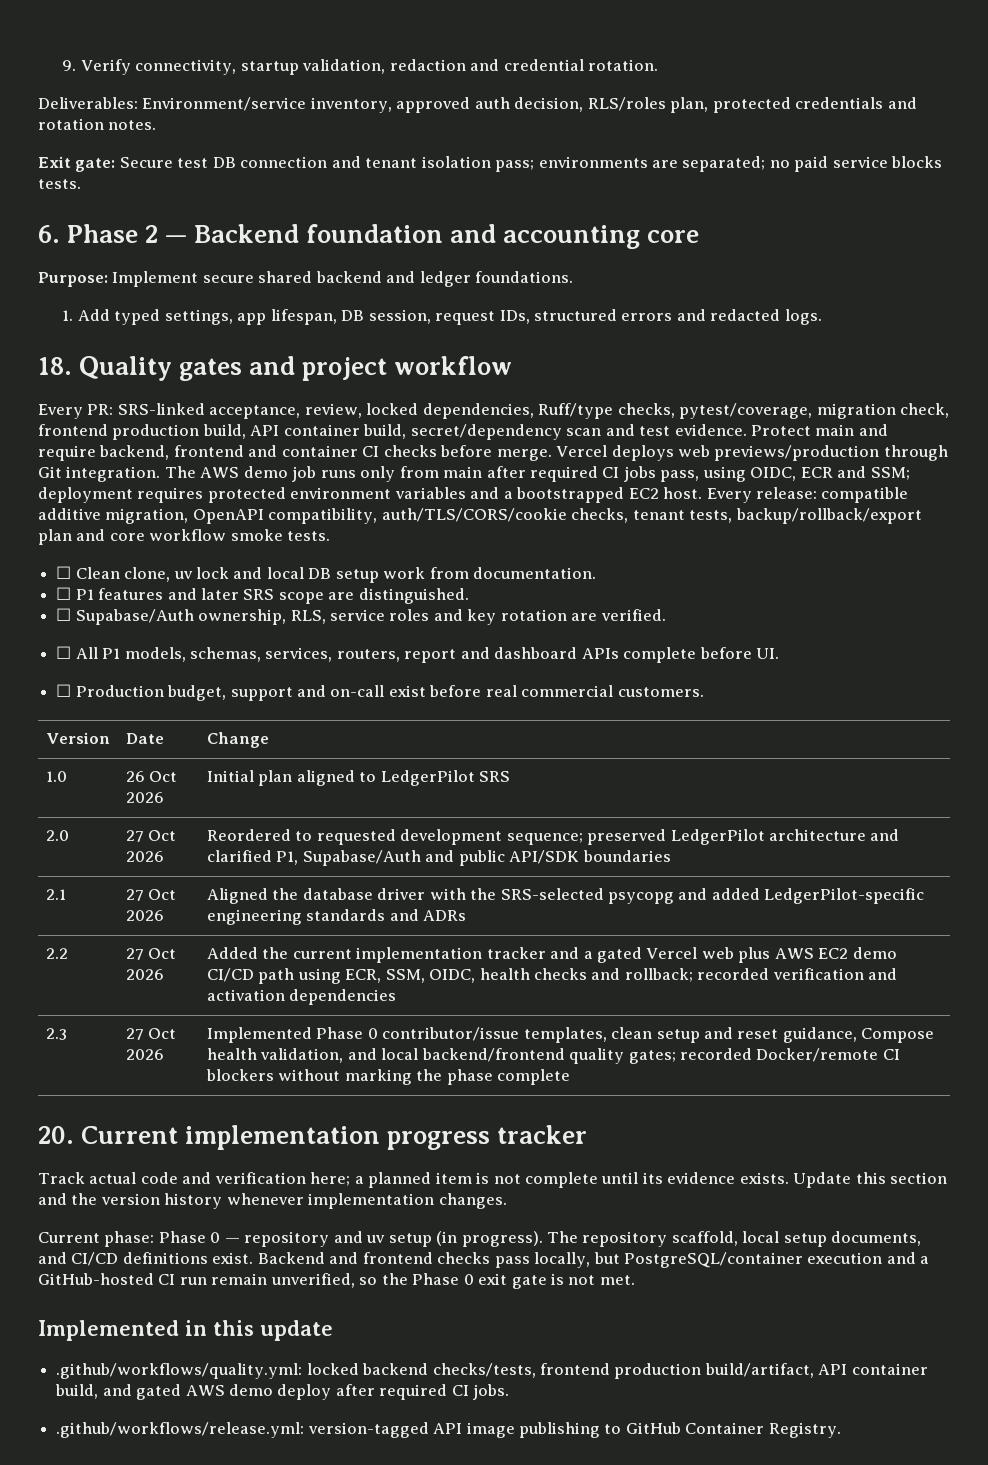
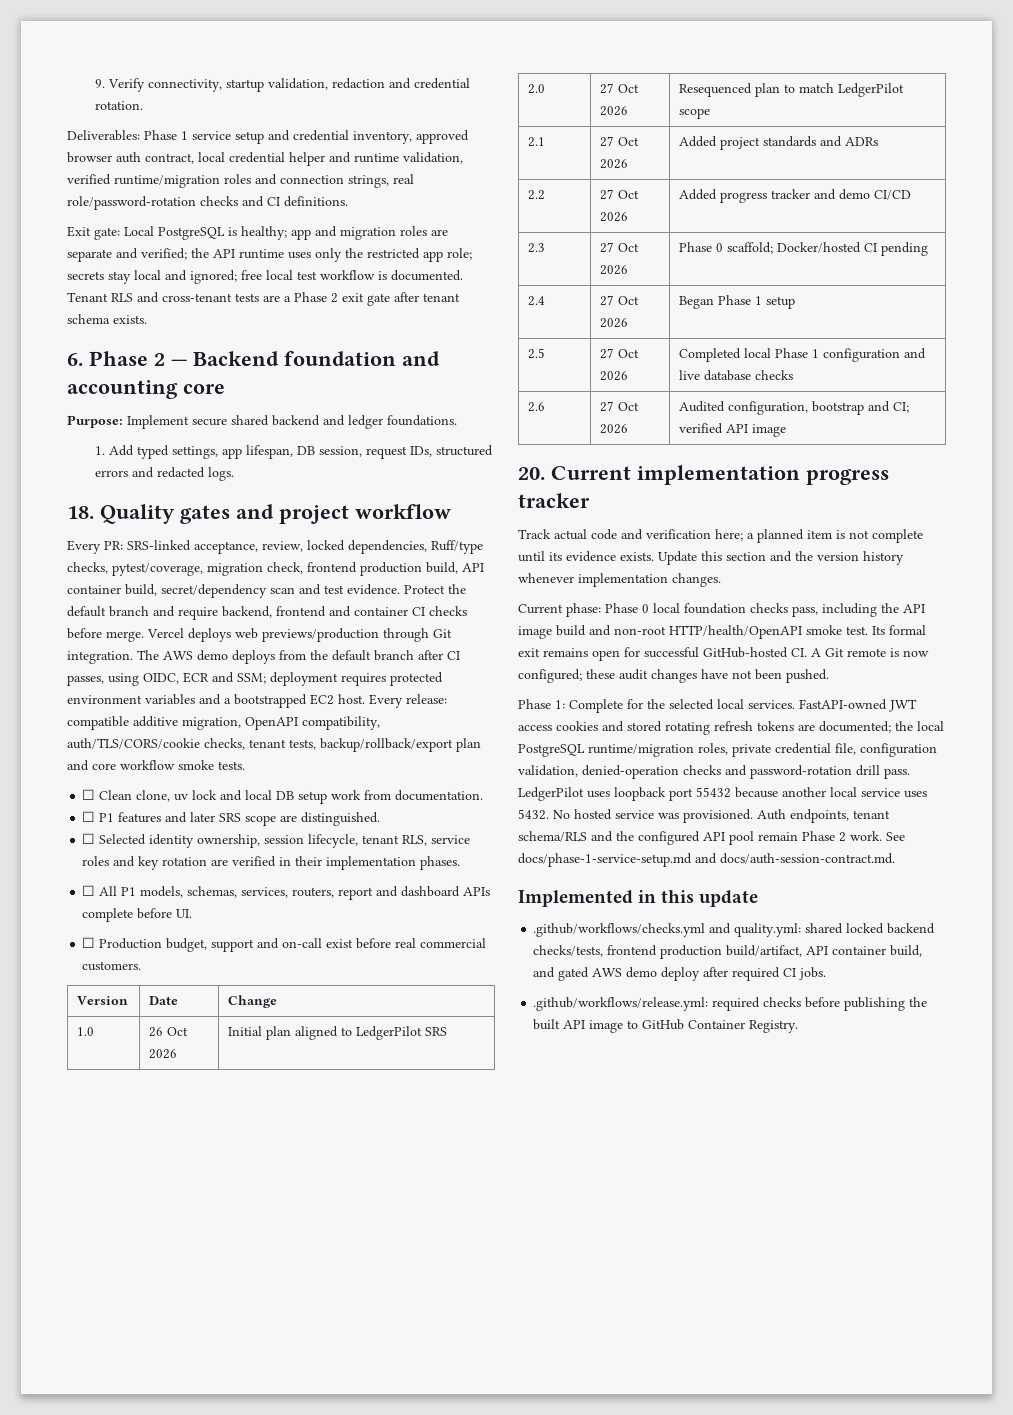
- Deliverables: Environment/service inventory, approved auth decision, RLS/roles plan, protected credentials and rotation notes.
- Exit gate: Secure test DB connection and tenant isolation pass; environments are separated; no paid service blocks tests.
+ Deliverables: Phase 1 service setup and credential inventory, approved browser auth contract, local credential helper and runtime validation, verified runtime/migration roles and connection strings, real role/password-rotation checks and CI definitions.
+ Exit gate: Local PostgreSQL is healthy; app and migration roles are separate and verified; the API runtime uses only the restricted app role; secrets stay local and ignored; free local test workflow is documented. Tenant RLS and cross-tenant tests are a Phase 2 exit gate after tenant schema exists.
- Protect main and require backend, frontend and container CI checks before merge.
+ Protect the default branch and require backend, frontend and container CI checks before merge.
- The AWS demo job runs only from main after required CI jobs pass, using OIDC, ECR and SSM; deployment requires protected environment variables and a bootstrapped EC2 host.
+ The AWS demo deploys from the default branch after CI passes, using OIDC, ECR and SSM; deployment requires protected environment variables and a bootstrapped EC2 host.
- ☐ Supabase/Auth ownership, RLS, service roles and key rotation are verified.
+ ☐ Selected identity ownership, session lifecycle, tenant RLS, service roles and key rotation are verified in their implementation phases.
- 2.0 | 27 Oct 2026 | Reordered to requested development sequence; preserved LedgerPilot architecture and clarified P1, Supabase/Auth and public API/SDK boundaries
- 2.1 | 27 Oct 2026 | Aligned the database driver with the SRS-selected psycopg and added LedgerPilot-specific engineering standards and ADRs
+ 2.0 | 27 Oct 2026 | Resequenced plan to match LedgerPilot scope
+ 2.1 | 27 Oct 2026 | Added project standards and ADRs
- 2.2 | 27 Oct 2026 | Added the current implementation tracker and a gated Vercel web plus AWS EC2 demo CI/CD path using ECR, SSM, OIDC, health checks and rollback; recorded verification and activation dependencies
+ 2.2 | 27 Oct 2026 | Added progress tracker and demo CI/CD
- 2.3 | 27 Oct 2026 | Implemented Phase 0 contributor/issue templates, clean setup and reset guidance, Compose health validation, and local backend/frontend quality gates; recorded Docker/remote CI blockers without marking the phase complete
+ 2.3 | 27 Oct 2026 | Phase 0 scaffold; Docker/hosted CI pending
+ 2.4 | 27 Oct 2026 | Began Phase 1 setup
+ 2.5 | 27 Oct 2026 | Completed local Phase 1 configuration and live database checks
+ 2.6 | 27 Oct 2026 | Audited configuration, bootstrap and CI; verified API image
- Current phase: Phase 0 — repository and uv setup (in progress). The repository scaffold, local setup documents, and CI/CD definitions exist. Backend and frontend checks pass locally, but PostgreSQL/container execution and a GitHub-hosted CI run remain unverified, so the Phase 0 exit gate is not met.
+ Current phase: Phase 0 local foundation checks pass, including the API image build and non-root HTTP/health/OpenAPI smoke test. Its formal exit remains open for successful GitHub-hosted CI. A Git remote is now configured; these audit changes have not been pushed.
+ Phase 1: Complete for the selected local services. FastAPI-owned JWT access cookies and stored rotating refresh tokens are documented; the local PostgreSQL runtime/migration roles, private credential file, configuration validation, denied-operation checks and password-rotation drill pass. LedgerPilot uses loopback port 55432 because another local service uses 5432. No hosted service was provisioned. Auth endpoints, tenant schema/RLS and the configured API pool remain Phase 2 work. See docs/phase-1-service-setup.md and docs/auth-session-contract.md.
- .github/workflows/quality.yml: locked backend checks/tests, frontend production build/artifact, API container build, and gated AWS demo deploy after required CI jobs.
+ .github/workflows/checks.yml and quality.yml: shared locked backend checks/tests, frontend production build/artifact, API container build, and gated AWS demo deploy after required CI jobs.
- .github/workflows/release.yml: version-tagged API image publishing to GitHub Container Registry.
+ .github/workflows/release.yml: required checks before publishing the built API image to GitHub Container Registry.

